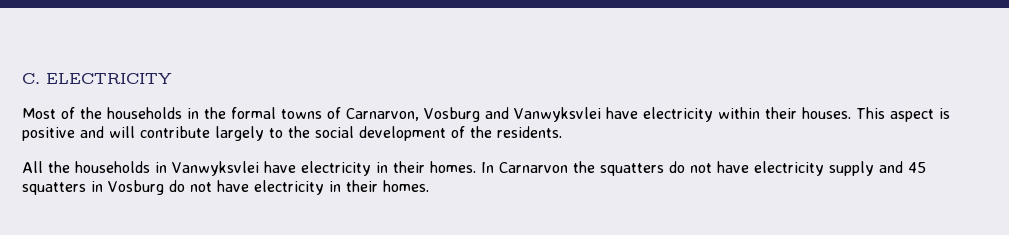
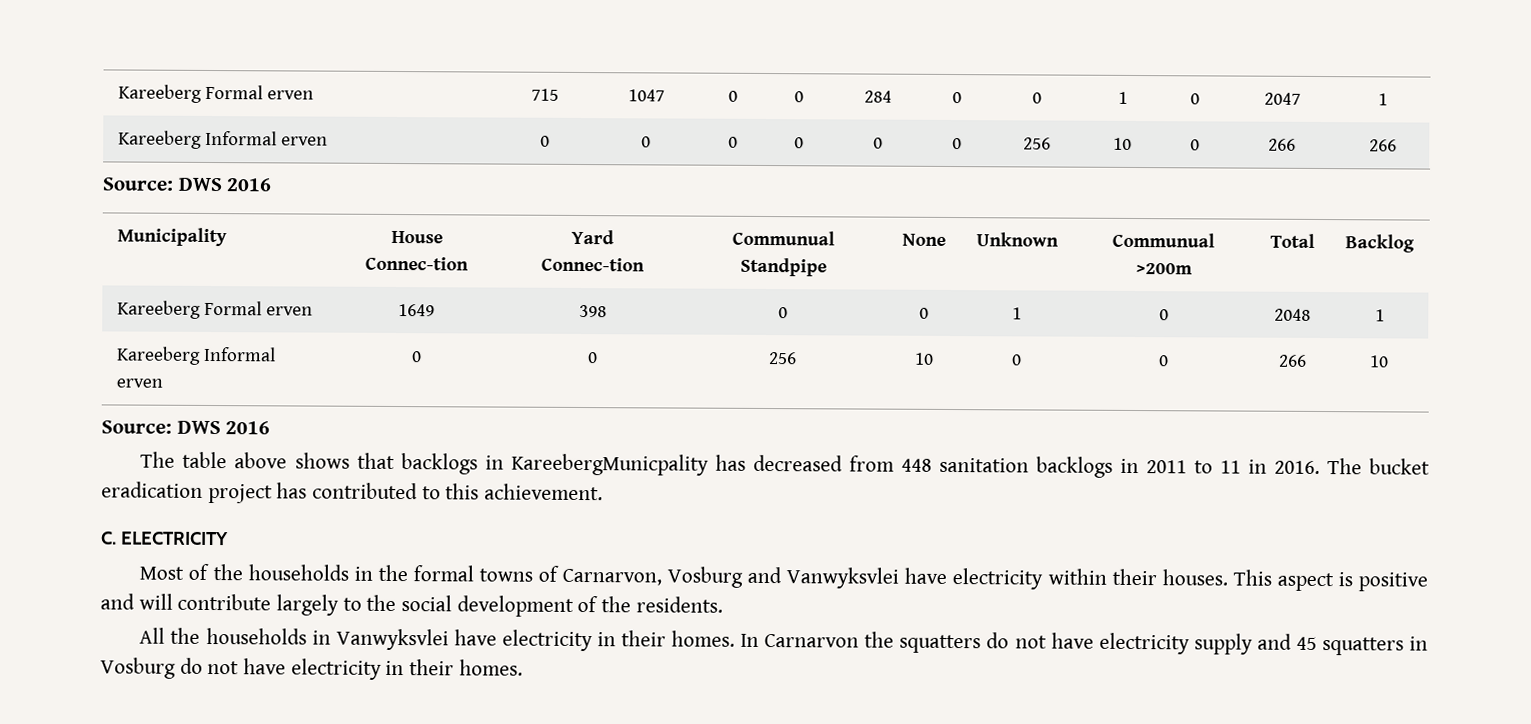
+ Kareeberg Formal erven | 715 | 1047 | 0 | 0 | 284 | 0 | 0 | 1 | 0 | 2047 | 1
+ Kareeberg Informal erven | 0 | 0 | 0 | 0 | 0 | 0 | 256 | 10 | 0 | 266 | 266
+ Source: DWS 2016
+ Municipality | House Connec-tion | Yard Connec-tion | Communual Standpipe | None | Unknown | Communual >200m | Total | Backlog
+ Kareeberg Formal erven | 1649 | 398 | 0 | 0 | 1 | 0 | 2048 | 1
+ Kareeberg Informal erven | 0 | 0 | 256 | 10 | 0 | 0 | 266 | 10
+ Source: DWS 2016
+ The table above shows that backlogs in KareebergMunicpality has decreased from 448 sanitation backlogs in 2011 to 11 in 2016. The bucket eradication project has contributed to this achievement.

